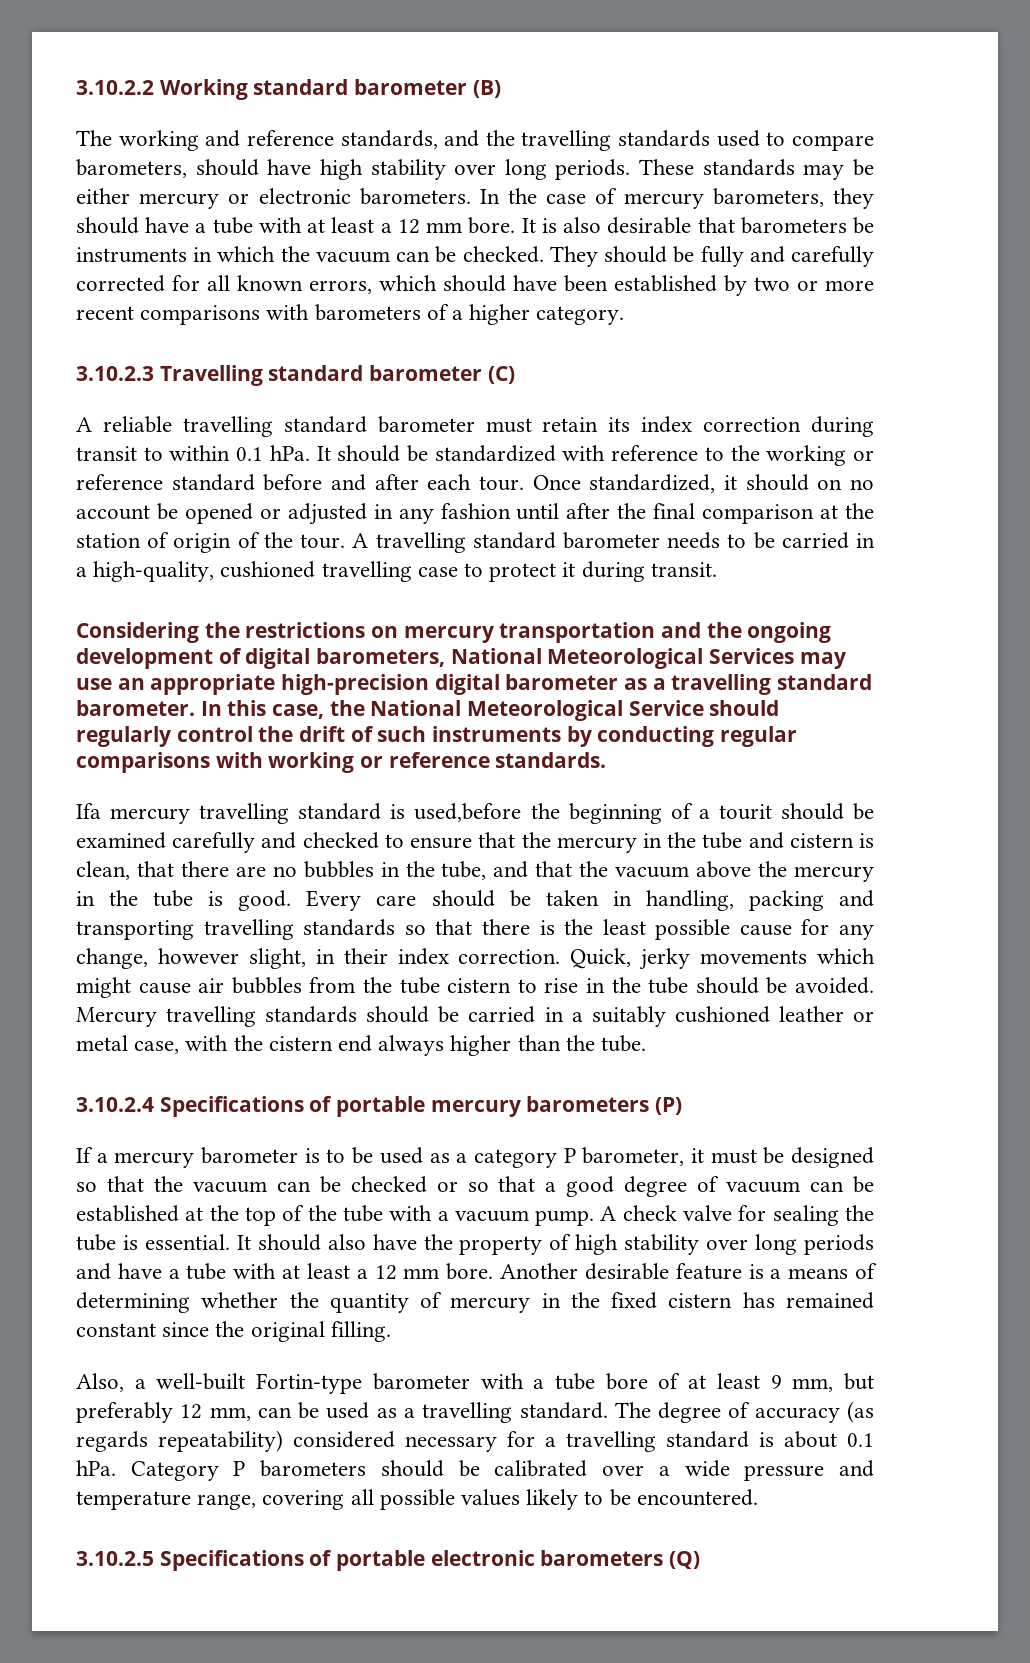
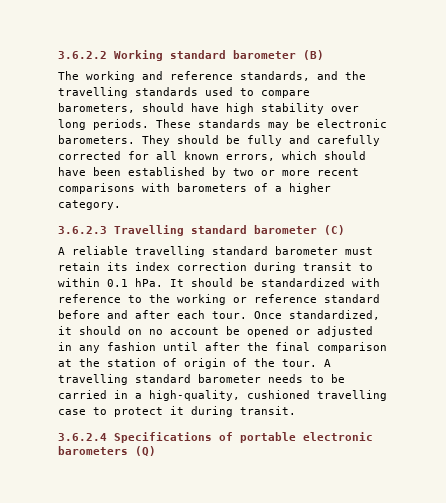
- 3.10.2.2 Working standard barometer (B)
+ 3.6.2.2 Working standard barometer (B)
- These standards may be either mercury or electronic barometers. In the case of mercury barometers, they should have a tube with at least a 12 mm bore. It is also desirable that barometers be instruments in which the vacuum can be checked.
+ These standards may be electronic barometers.
- 3.10.2.3 Travelling standard barometer (C)
+ 3.6.2.3 Travelling standard barometer (C)
- Considering the restrictions on mercury transportation and the ongoing development of digital barometers, National Meteorological Services may use an appropriate high-precision digital barometer as a travelling standard barometer. In this case, the National Meteorological Service should regularly control the drift of such instruments by conducting regular comparisons with working or reference standards.
- Ifa mercury travelling standard is used,before the beginning of a tourit should be examined carefully and checked to ensure that the mercury in the tube and cistern is clean, that there are no bubbles in the tube, and that the vacuum above the mercury in the tube is good. Every care should be taken in handling, packing and transporting travelling standards so that there is the least possible cause for any change, however slight, in their index correction. Quick, jerky movements which might cause air bubbles from the tube cistern to rise in the tube should be avoided. Mercury travelling standards should be carried in a suitably cushioned leather or metal case, with the cistern end always higher than the tube.
- 3.10.2.4 Specifications of portable mercury barometers (P)
- If a mercury barometer is to be used as a category P barometer, it must be designed so that the vacuum can be checked or so that a good degree of vacuum can be established at the top of the tube with a vacuum pump. A check valve for sealing the tube is essential. It should also have the property of high stability over long periods and have a tube with at least a 12 mm bore. Another desirable feature is a means of determining whether the quantity of mercury in the fixed cistern has remained constant since the original filling.
- Also, a well-built Fortin-type barometer with a tube bore of at least 9 mm, but preferably 12 mm, can be used as a travelling standard. The degree of accuracy (as regards repeatability) considered necessary for a travelling standard is about 0.1 hPa. Category P barometers should be calibrated over a wide pressure and temperature range, covering all possible values likely to be encountered.
- 3.10.2.5 Specifications of portable electronic barometers (Q)
+ 3.6.2.4 Specifications of portable electronic barometers (Q)

